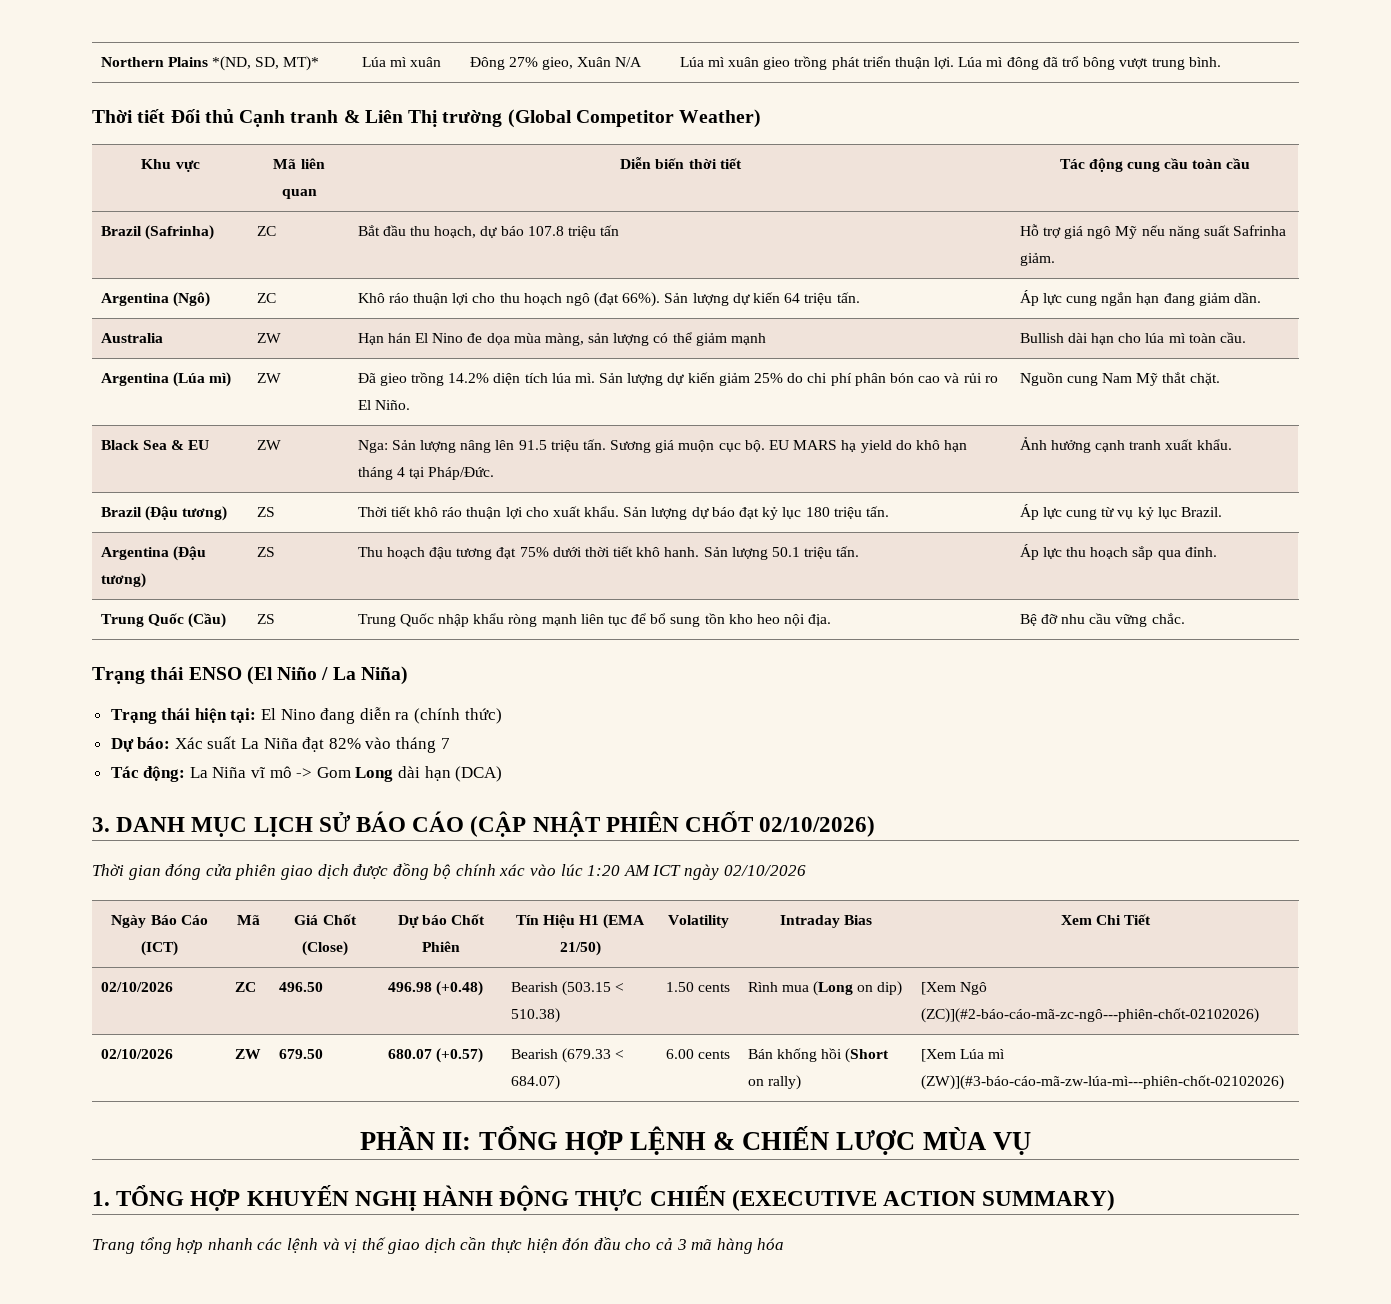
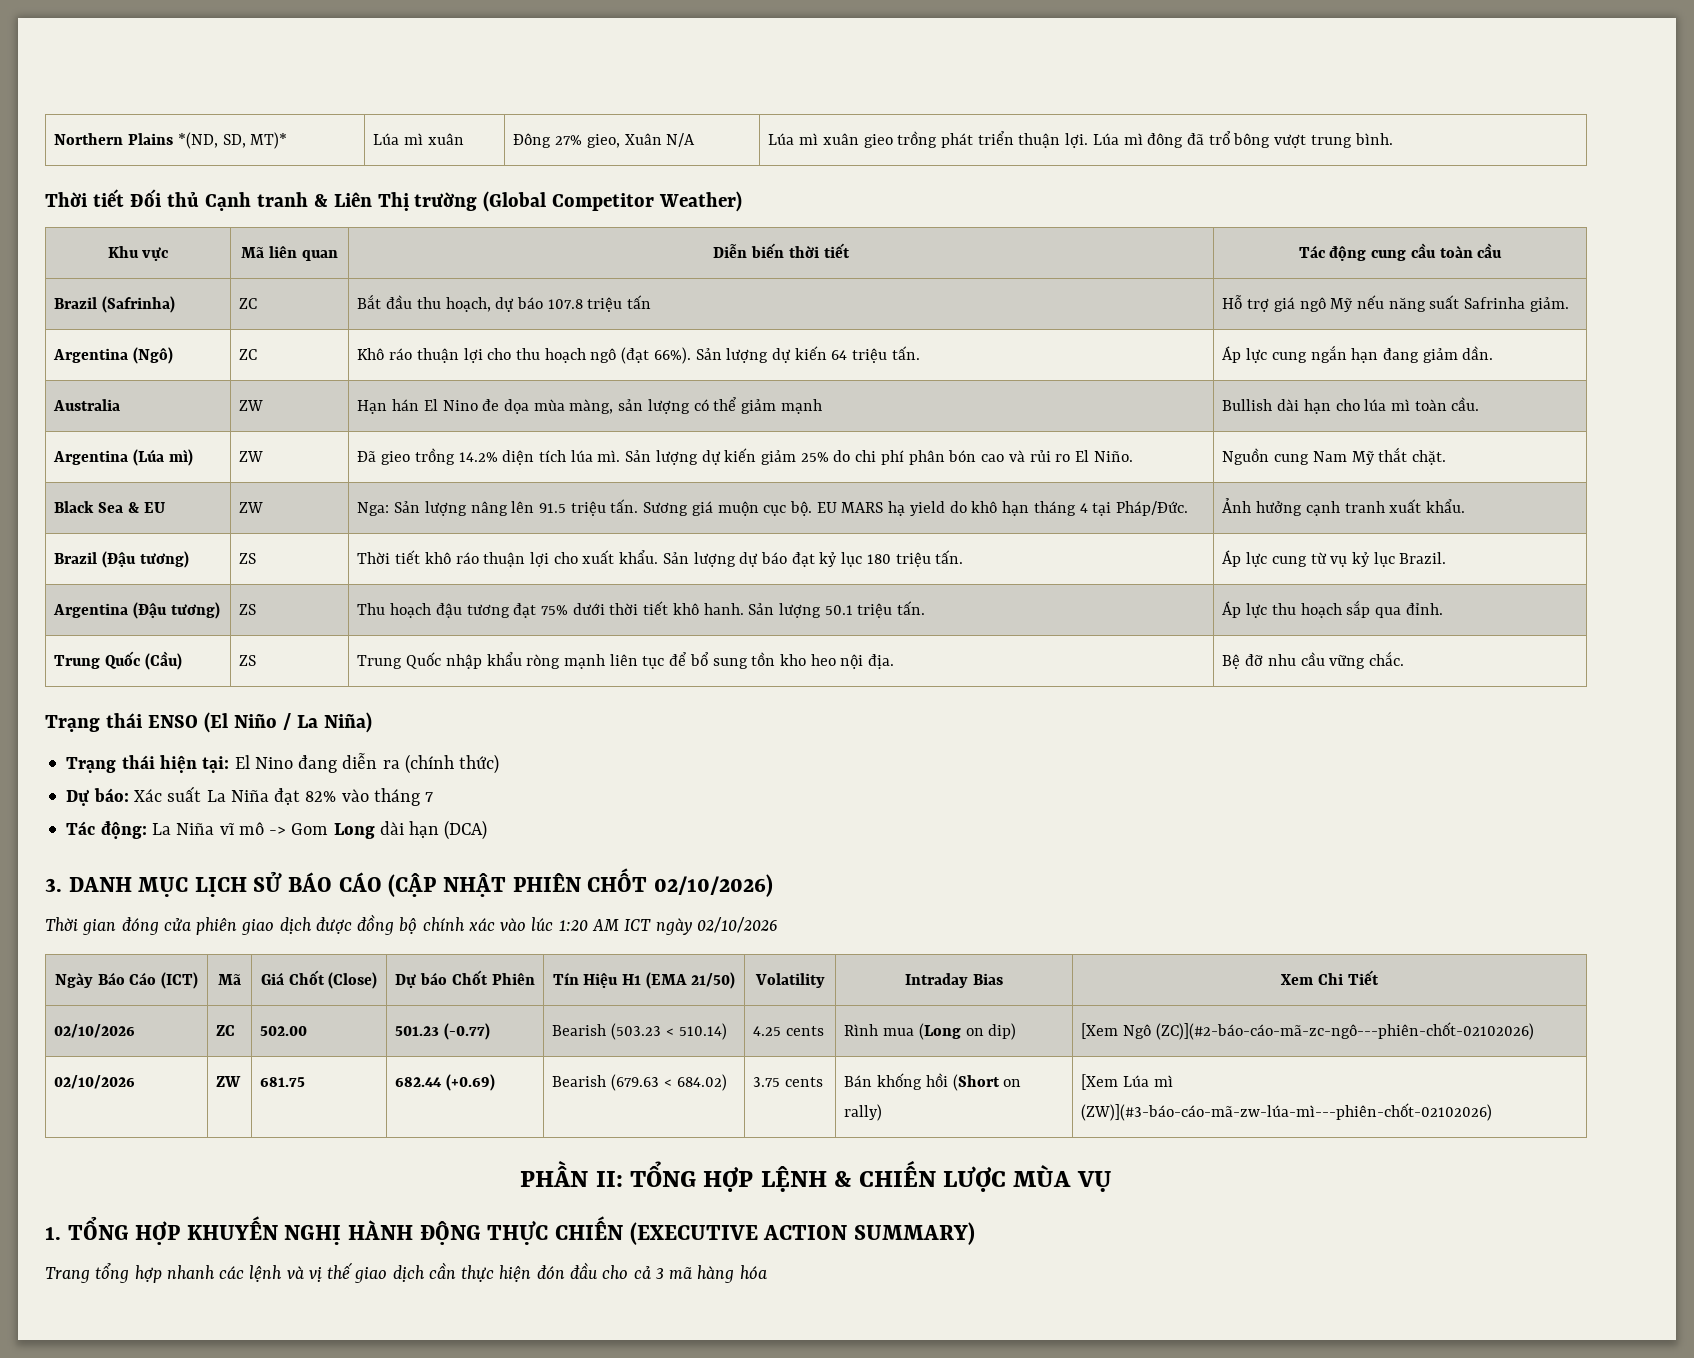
- 02/10/2026 | ZC | 496.50 | 496.98 (+0.48) | Bearish (503.15 < 510.38) | 1.50 cents | Rình mua (Long on dip) | [Xem Ngô (ZC)](#2-báo-cáo-mã-zc-ngô---phiên-chốt-02102026)
+ 02/10/2026 | ZC | 502.00 | 501.23 (-0.77) | Bearish (503.23 < 510.14) | 4.25 cents | Rình mua (Long on dip) | [Xem Ngô (ZC)](#2-báo-cáo-mã-zc-ngô---phiên-chốt-02102026)
- 02/10/2026 | ZW | 679.50 | 680.07 (+0.57) | Bearish (679.33 < 684.07) | 6.00 cents | Bán khống hồi (Short on rally) | [Xem Lúa mì (ZW)](#3-báo-cáo-mã-zw-lúa-mì---phiên-chốt-02102026)
+ 02/10/2026 | ZW | 681.75 | 682.44 (+0.69) | Bearish (679.63 < 684.02) | 3.75 cents | Bán khống hồi (Short on rally) | [Xem Lúa mì (ZW)](#3-báo-cáo-mã-zw-lúa-mì---phiên-chốt-02102026)

